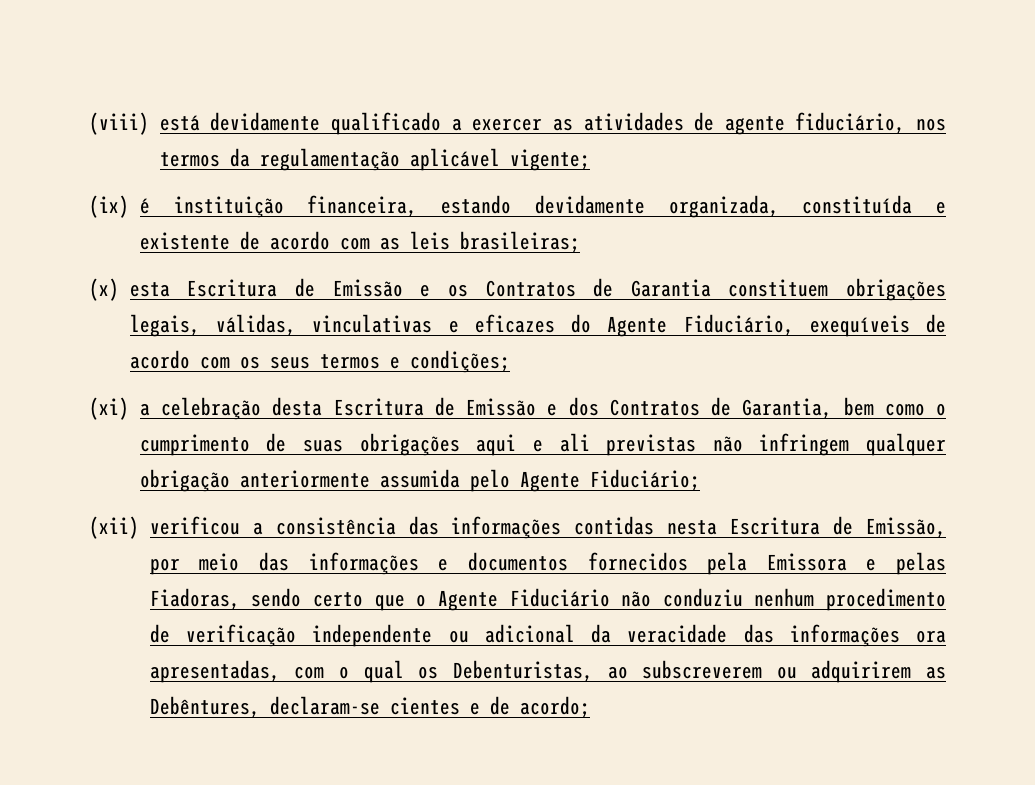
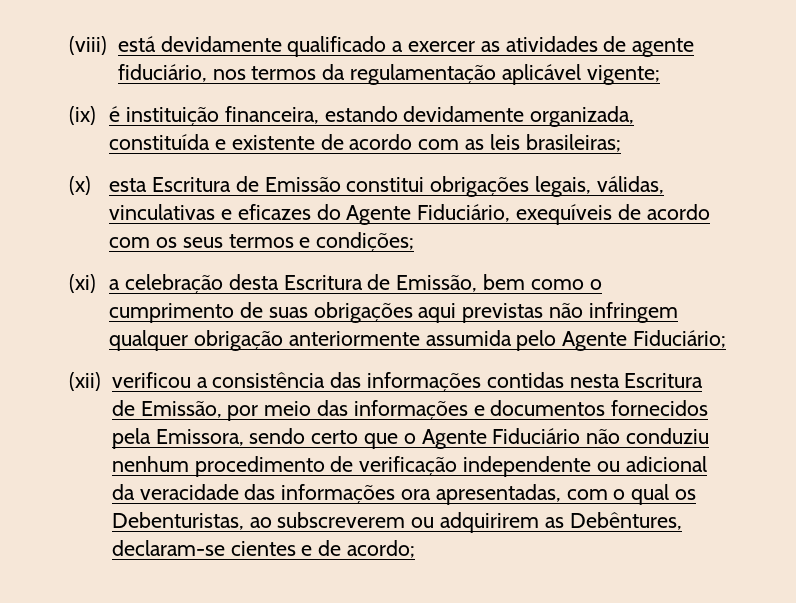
- (x) esta Escritura de Emissão e os Contratos de Garantia constituem obrigações legais, válidas, vinculativas e eficazes do Agente Fiduciário, exequíveis de acordo com os seus termos e condições;
+ (x) esta Escritura de Emissão constitui obrigações legais, válidas, vinculativas e eficazes do Agente Fiduciário, exequíveis de acordo com os seus termos e condições;
- (xi) a celebração desta Escritura de Emissão e dos Contratos de Garantia, bem como o cumprimento de suas obrigações aqui e ali previstas não infringem qualquer obrigação anteriormente assumida pelo Agente Fiduciário;
+ (xi) a celebração desta Escritura de Emissão, bem como o cumprimento de suas obrigações aqui previstas não infringem qualquer obrigação anteriormente assumida pelo Agente Fiduciário;
- (xii) verificou a consistência das informações contidas nesta Escritura de Emissão, por meio das informações e documentos fornecidos pela Emissora e pelas Fiadoras, sendo certo que o Agente Fiduciário não conduziu nenhum procedimento de verificação independente ou adicional da veracidade das informações ora apresentadas, com o qual os Debenturistas, ao subscreverem ou adquirirem as Debêntures, declaram-se cientes e de acordo;
+ (xii) verificou a consistência das informações contidas nesta Escritura de Emissão, por meio das informações e documentos fornecidos pela Emissora, sendo certo que o Agente Fiduciário não conduziu nenhum procedimento de verificação independente ou adicional da veracidade das informações ora apresentadas, com o qual os Debenturistas, ao subscreverem ou adquirirem as Debêntures, declaram-se cientes e de acordo;

